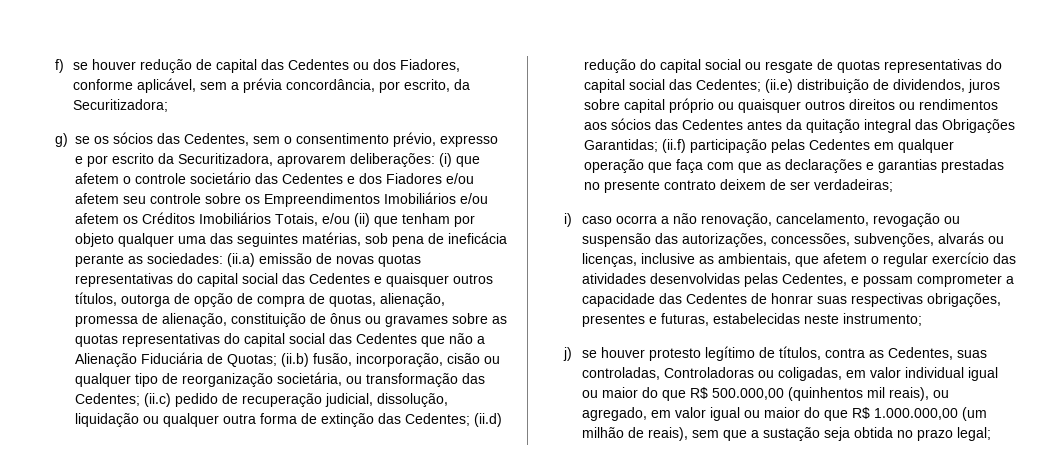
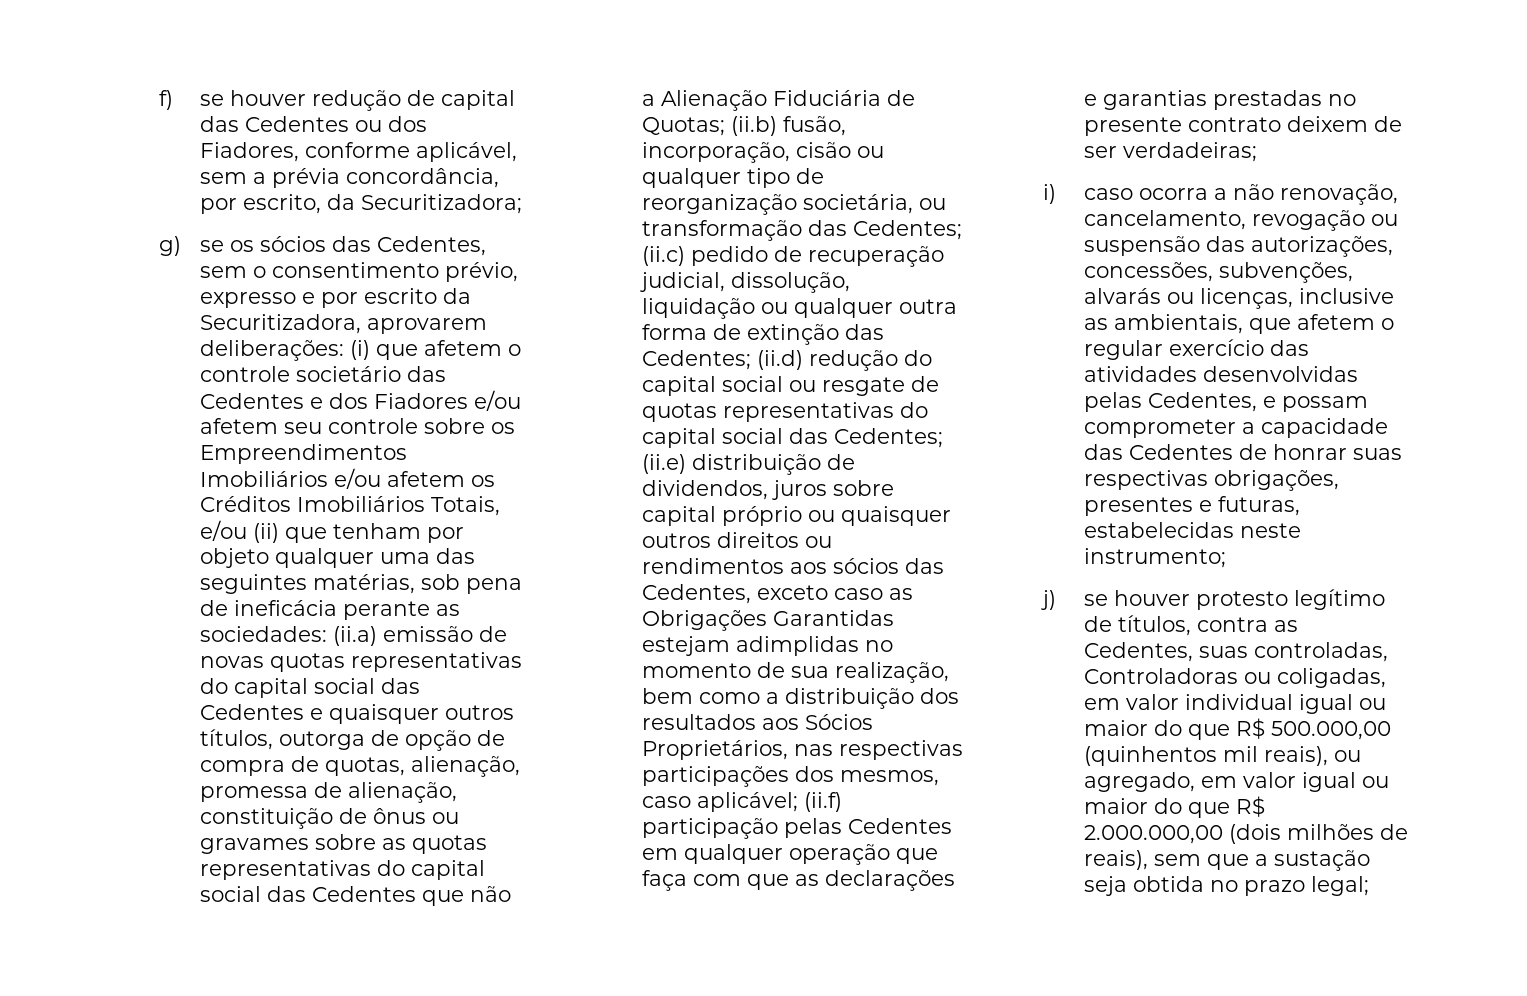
- (ii.e) distribuição de dividendos, juros sobre capital próprio ou quaisquer outros direitos ou rendimentos aos sócios das Cedentes antes da quitação integral das Obrigações Garantidas;
+ (ii.e) distribuição de dividendos, juros sobre capital próprio ou quaisquer outros direitos ou rendimentos aos sócios das Cedentes, exceto caso as Obrigações Garantidas estejam adimplidas no momento de sua realização, bem como a distribuição dos resultados aos Sócios Proprietários, nas respectivas participações dos mesmos, caso aplicável;
- j) se houver protesto legítimo de títulos, contra as Cedentes, suas controladas, Controladoras ou coligadas, em valor individual igual ou maior do que R$ 500.000,00 (quinhentos mil reais), ou agregado, em valor igual ou maior do que R$ 1.000.000,00 (um milhão de reais), sem que a sustação seja obtida no prazo legal;
+ j) se houver protesto legítimo de títulos, contra as Cedentes, suas controladas, Controladoras ou coligadas, em valor individual igual ou maior do que R$ 500.000,00 (quinhentos mil reais), ou agregado, em valor igual ou maior do que R$ 2.000.000,00 (dois milhões de reais), sem que a sustação seja obtida no prazo legal;

